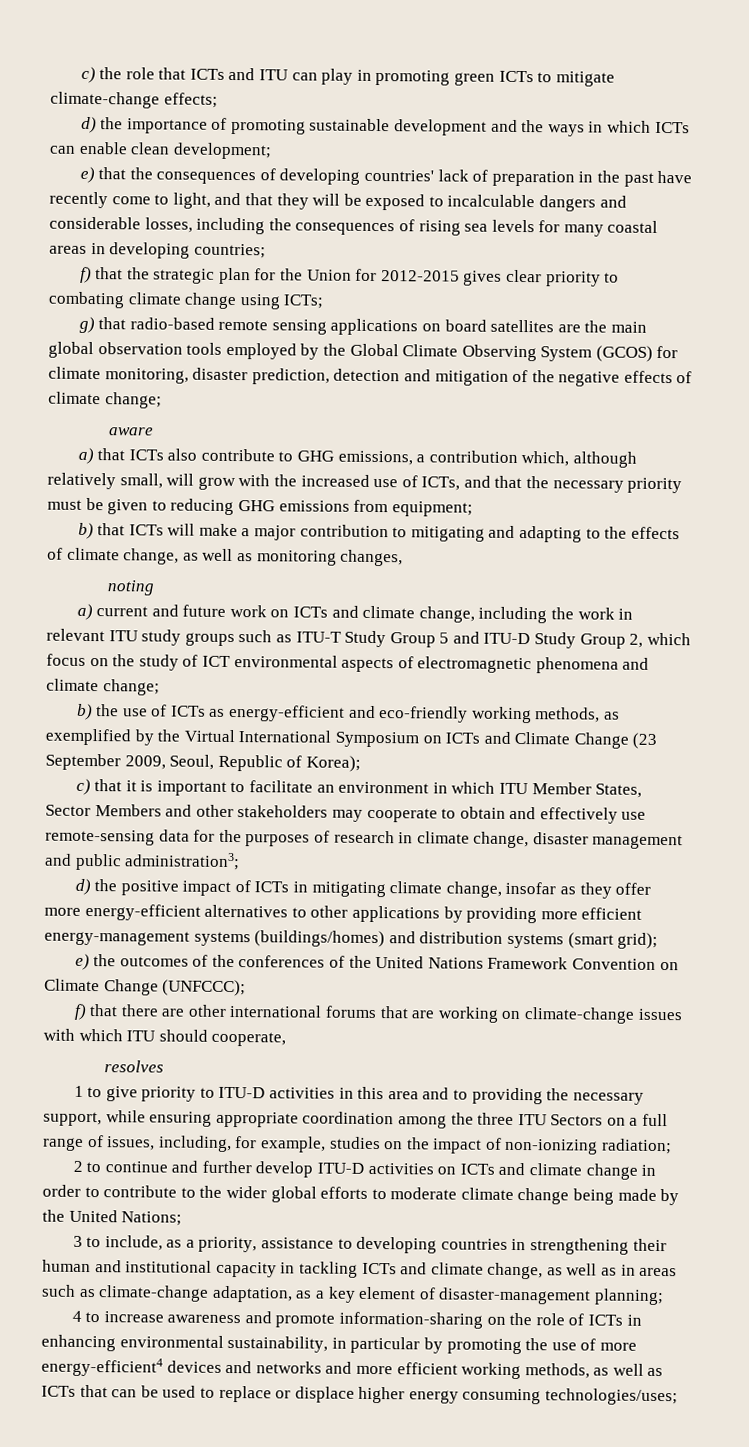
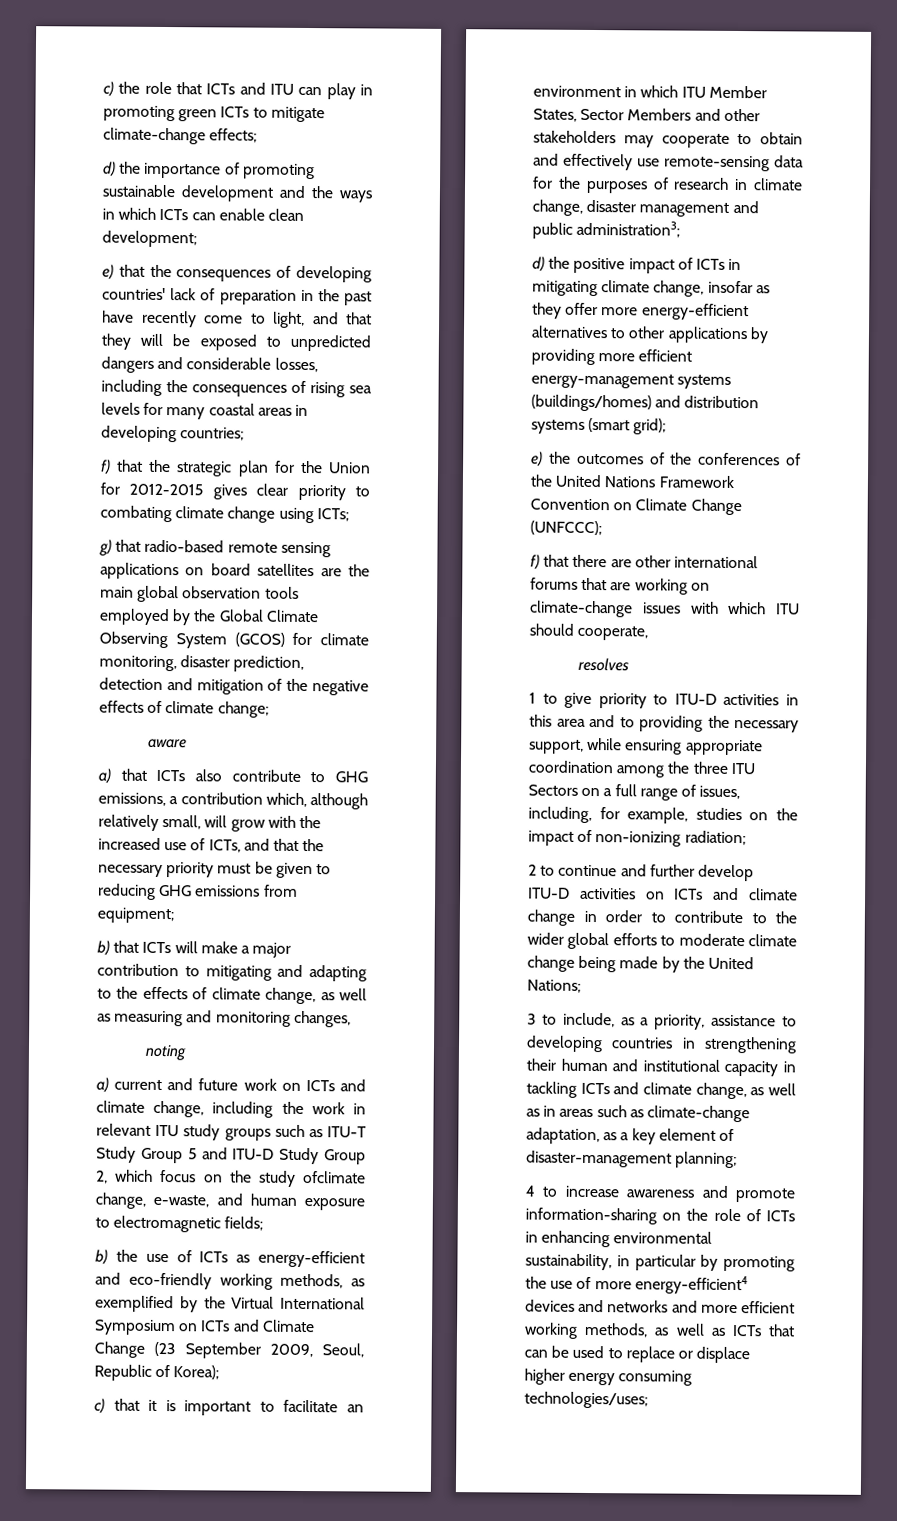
- e) that the consequences of developing countries' lack of preparation in the past have recently come to light, and that they will be exposed to incalculable dangers and considerable losses, including the consequences of rising sea levels for many coastal areas in developing countries;
+ e) that the consequences of developing countries' lack of preparation in the past have recently come to light, and that they will be exposed to unpredicted dangers and considerable losses, including the consequences of rising sea levels for many coastal areas in developing countries;
- b) that ICTs will make a major contribution to mitigating and adapting to the effects of climate change, as well as monitoring changes,
+ b) that ICTs will make a major contribution to mitigating and adapting to the effects of climate change, as well as measuring and monitoring changes,
- a) current and future work on ICTs and climate change, including the work in relevant ITU study groups such as ITU-T Study Group 5 and ITU-D Study Group 2, which focus on the study of ICT environmental aspects of electromagnetic phenomena and climate change;
+ a) current and future work on ICTs and climate change, including the work in relevant ITU study groups such as ITU-T Study Group 5 and ITU-D Study Group 2, which focus on the study ofclimate change, e-waste, and human exposure to electromagnetic fields;

